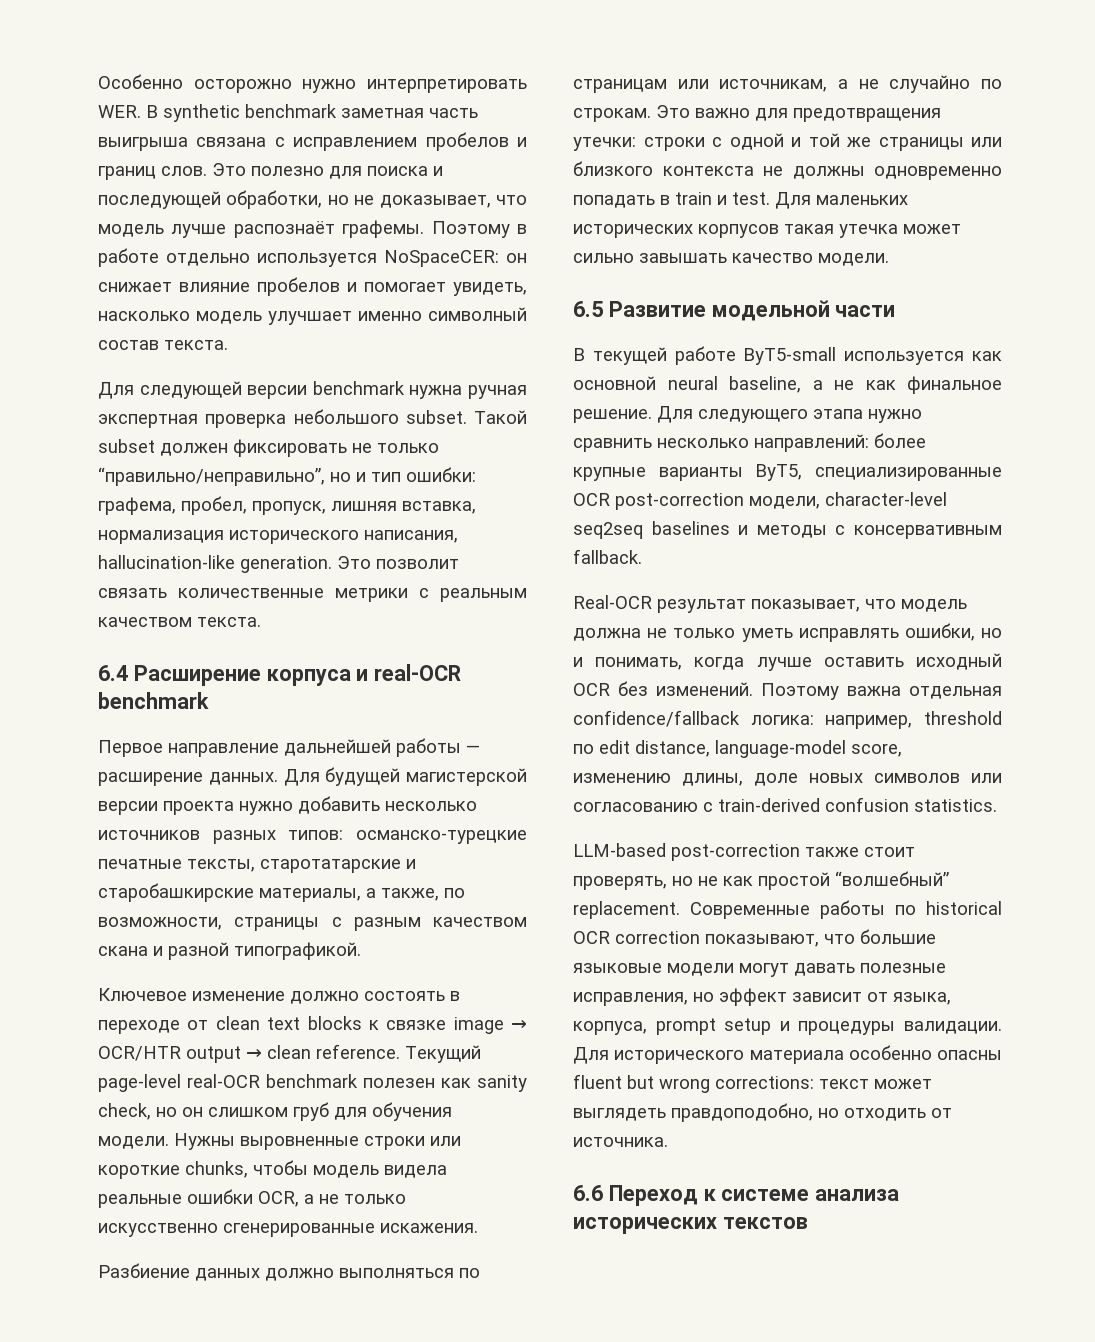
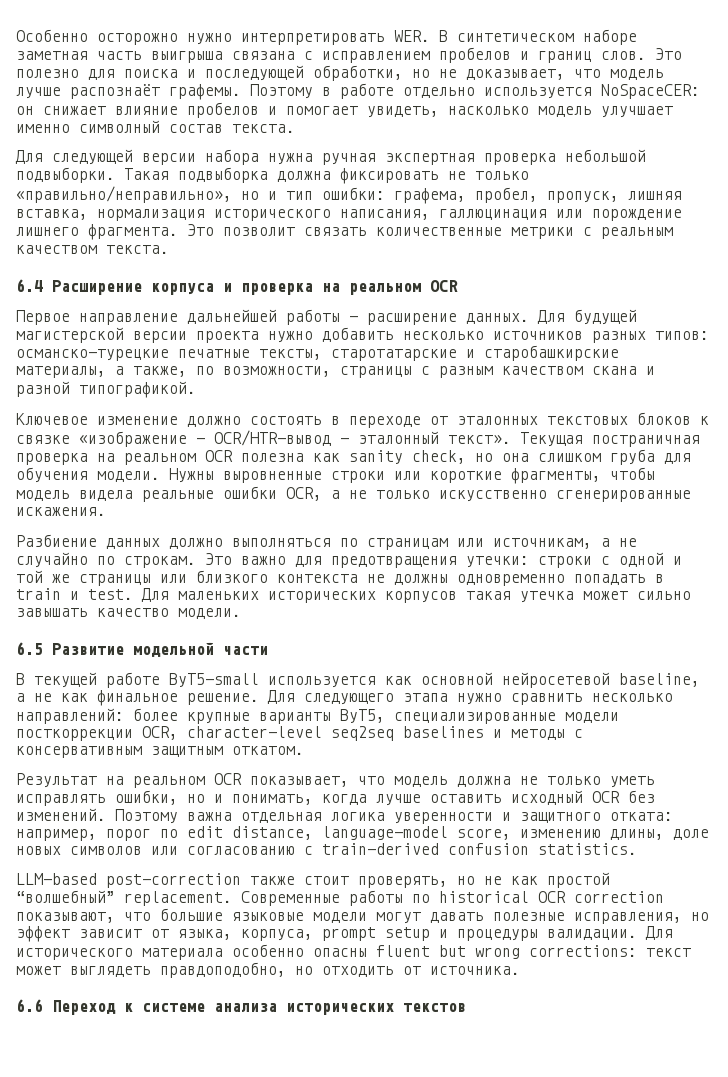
- Особенно осторожно нужно интерпретировать WER. В synthetic benchmark заметная часть выигрыша связана с исправлением пробелов и границ слов.
+ Особенно осторожно нужно интерпретировать WER. В синтетическом наборе заметная часть выигрыша связана с исправлением пробелов и границ слов.
- Для следующей версии benchmark нужна ручная экспертная проверка небольшого subset. Такой subset должен фиксировать не только “правильно/неправильно”, но и тип ошибки: графема, пробел, пропуск, лишняя вставка, нормализация исторического написания, hallucination-like generation.
+ Для следующей версии набора нужна ручная экспертная проверка небольшой подвыборки. Такая подвыборка должна фиксировать не только «правильно/неправильно», но и тип ошибки: графема, пробел, пропуск, лишняя вставка, нормализация исторического написания, галлюцинация или порождение лишнего фрагмента.
- 6.4 Расширение корпуса и real-OCR benchmark
+ 6.4 Расширение корпуса и проверка на реальном OCR
- Ключевое изменение должно состоять в переходе от clean text blocks к связке image → OCR/HTR output → clean reference. Текущий page-level real-OCR benchmark полезен как sanity check, но он слишком груб для обучения модели.
+ Ключевое изменение должно состоять в переходе от эталонных текстовых блоков к связке «изображение — OCR/HTR-вывод — эталонный текст». Текущая постраничная проверка на реальном OCR полезна как sanity check, но она слишком груба для обучения модели.
- Нужны выровненные строки или короткие chunks, чтобы модель видела реальные ошибки OCR, а не только искусственно сгенерированные искажения.
+ Нужны выровненные строки или короткие фрагменты, чтобы модель видела реальные ошибки OCR, а не только искусственно сгенерированные искажения.
- В текущей работе ByT5-small используется как основной neural baseline, а не как финальное решение.
+ В текущей работе ByT5-small используется как основной нейросетевой baseline, а не как финальное решение.
- Для следующего этапа нужно сравнить несколько направлений: более крупные варианты ByT5, специализированные OCR post-correction модели, character-level seq2seq baselines и методы с консервативным fallback.
- Real-OCR результат показывает, что модель должна не только уметь исправлять ошибки, но и понимать, когда лучше оставить исходный OCR без изменений.
+ Для следующего этапа нужно сравнить несколько направлений: более крупные варианты ByT5, специализированные модели посткоррекции OCR, character-level seq2seq baselines и методы с консервативным защитным откатом.
+ Результат на реальном OCR показывает, что модель должна не только уметь исправлять ошибки, но и понимать, когда лучше оставить исходный OCR без изменений.
- Поэтому важна отдельная confidence/fallback логика: например, threshold по edit distance, language-model score, изменению длины, доле новых символов или согласованию с train-derived confusion statistics.
+ Поэтому важна отдельная логика уверенности и защитного отката: например, порог по edit distance, language-model score, изменению длины, доле новых символов или согласованию с train-derived confusion statistics.

